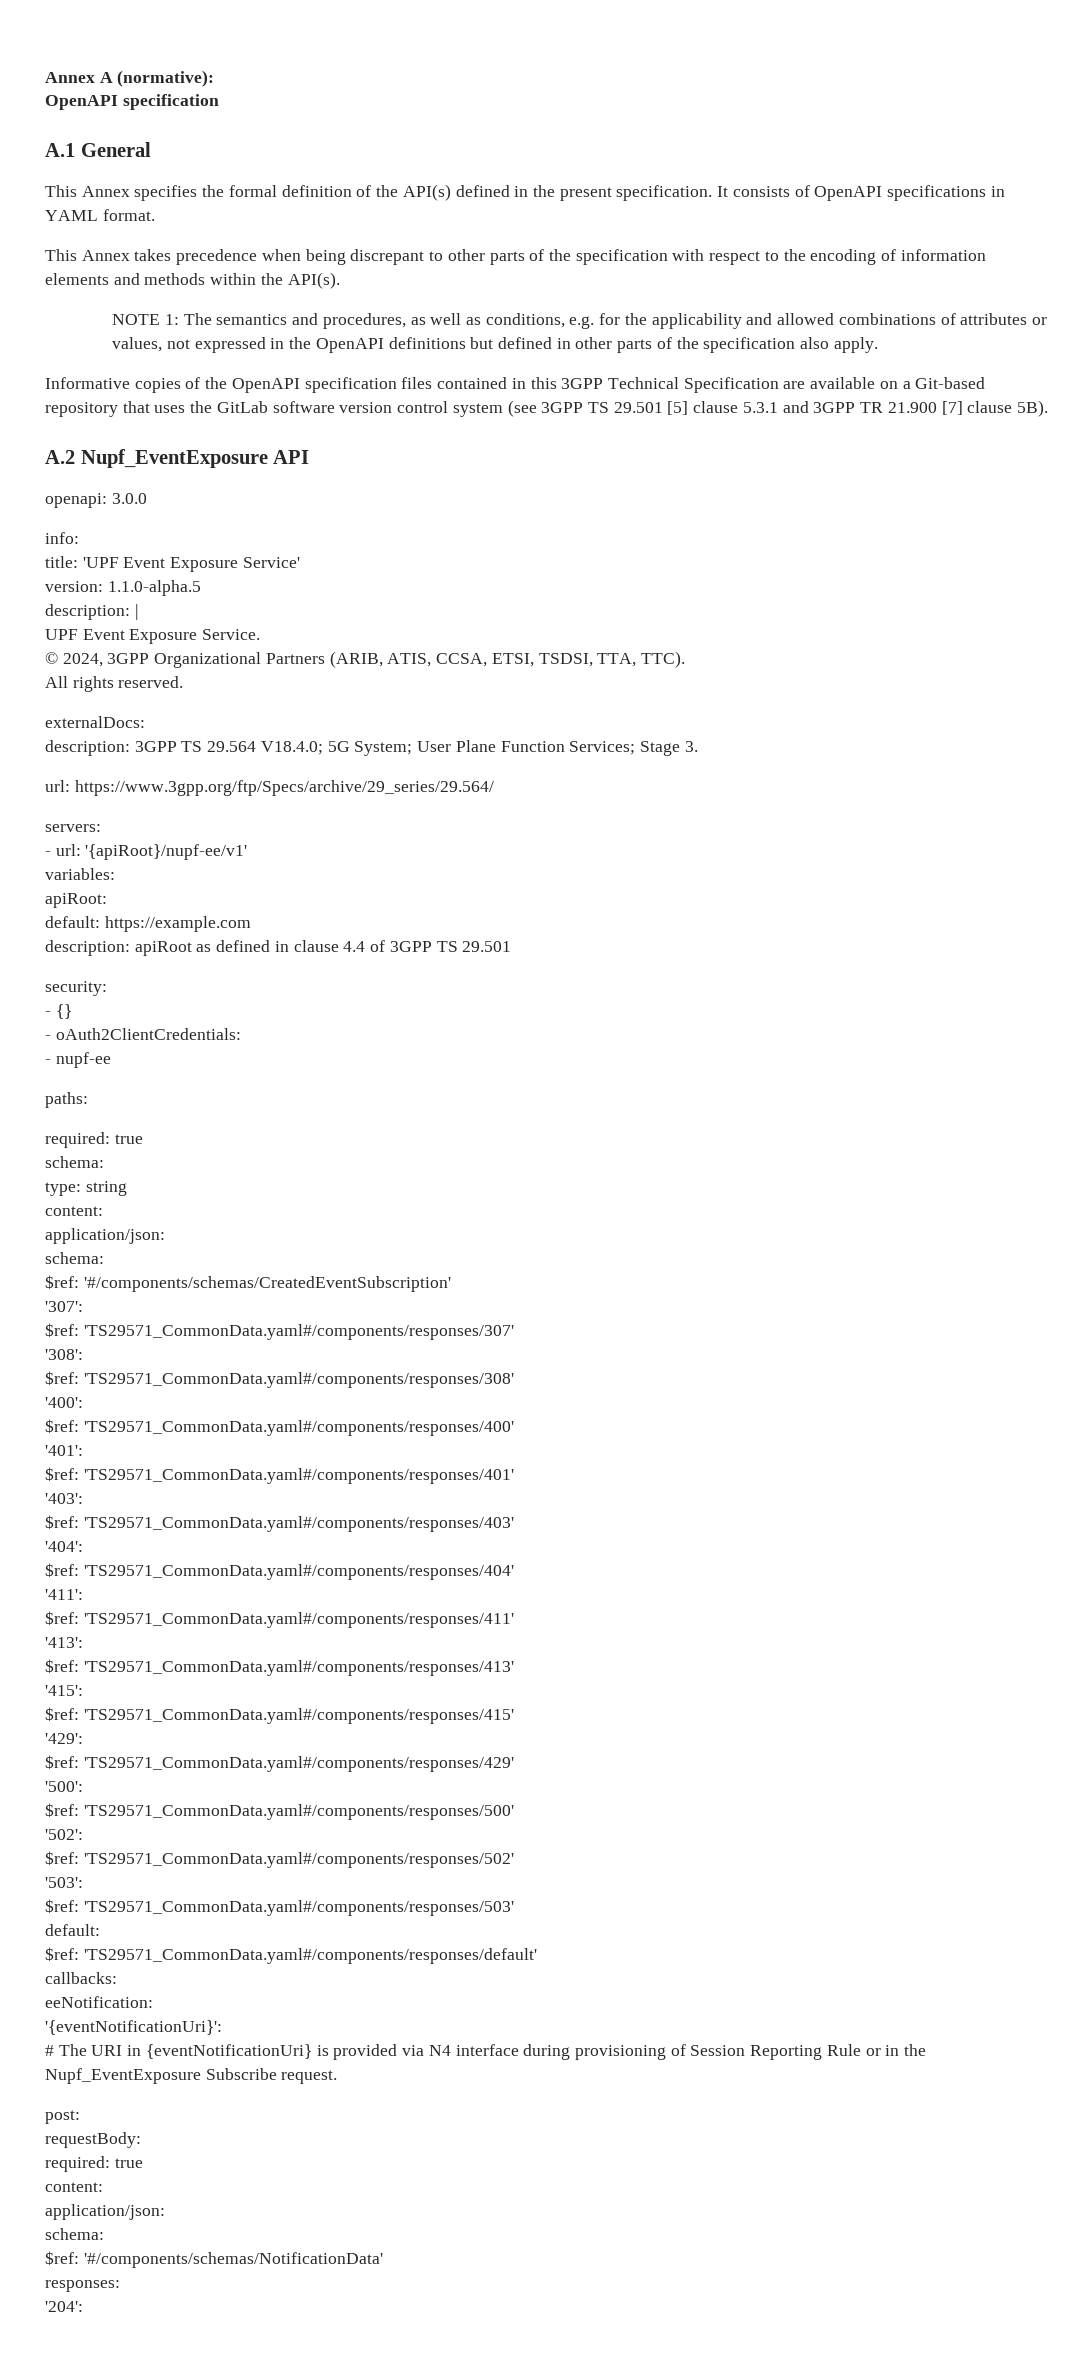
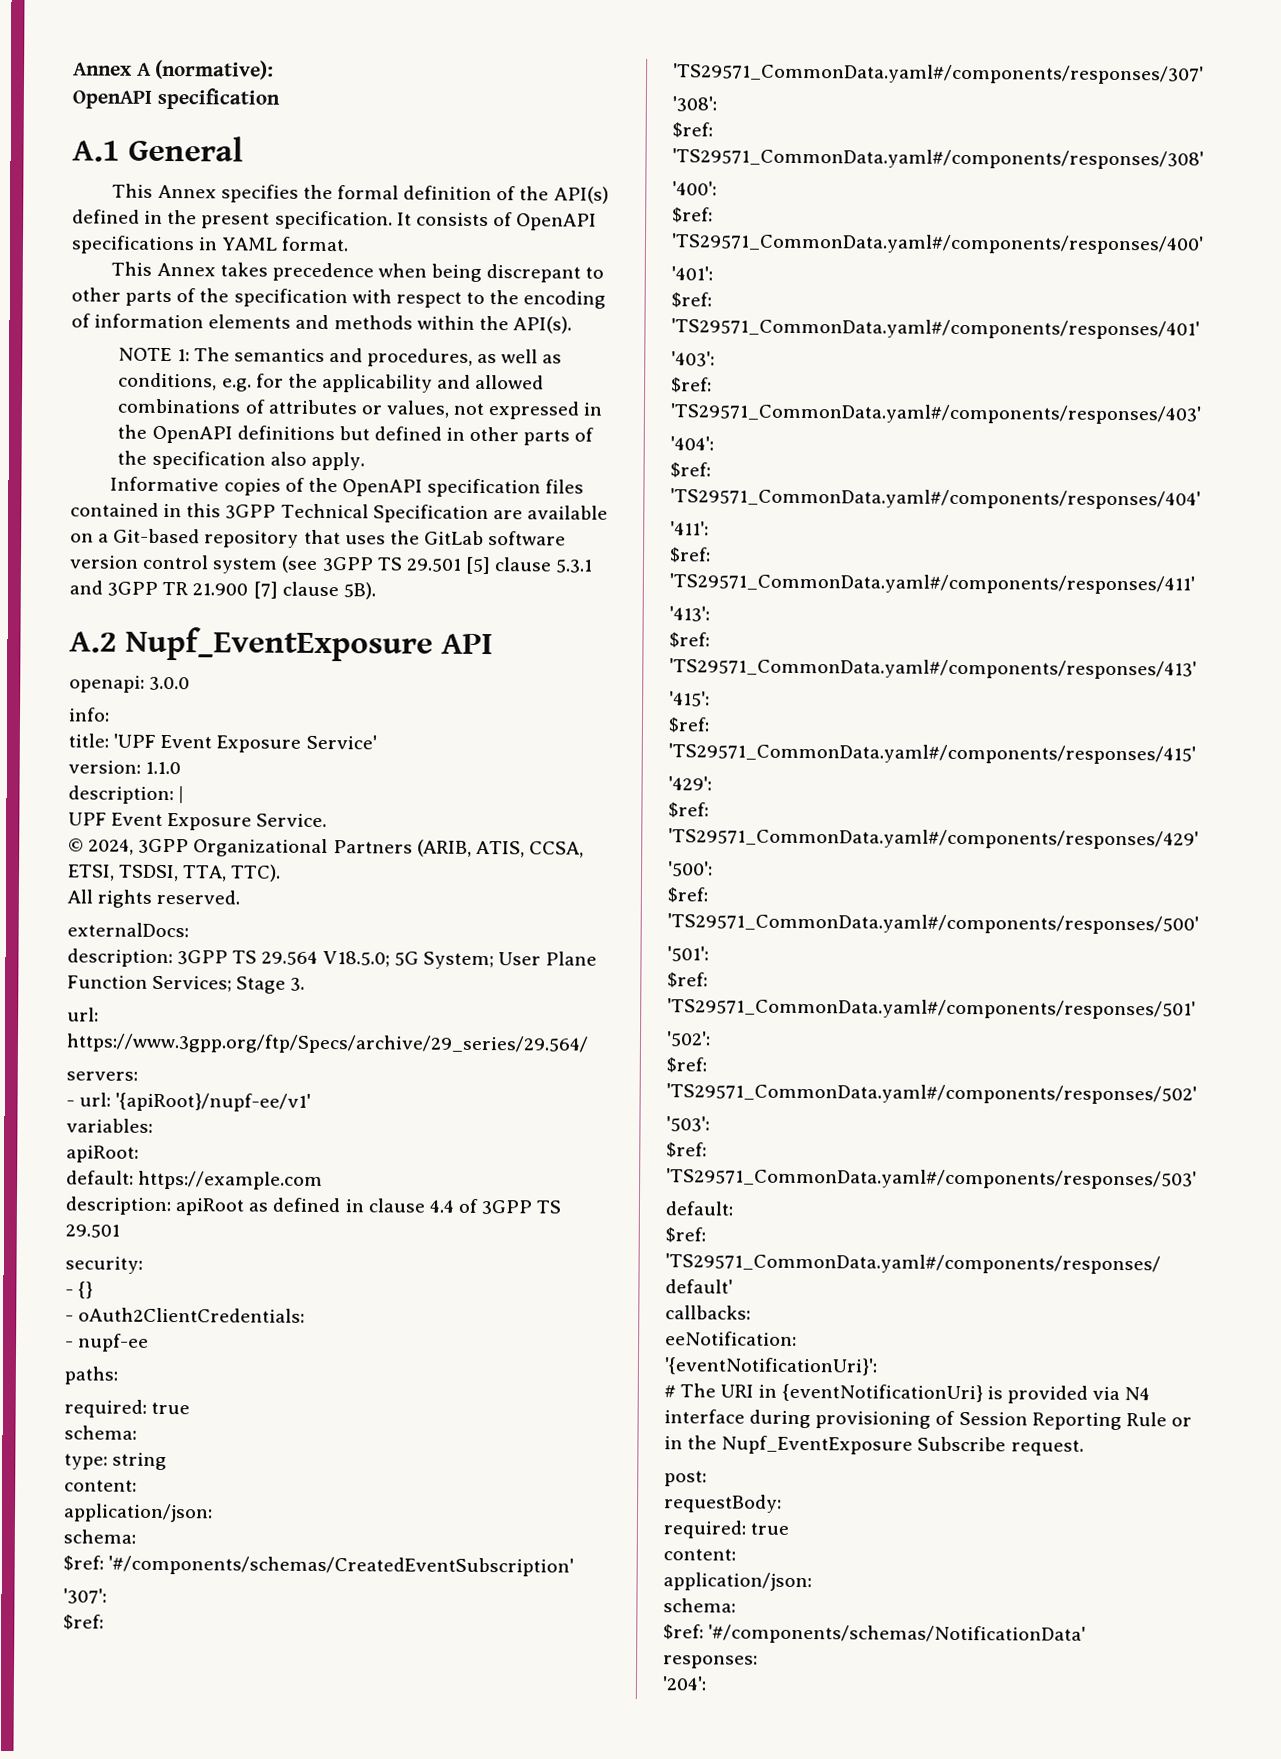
- version: 1.1.0-alpha.5
+ version: 1.1.0
- description: 3GPP TS 29.564 V18.4.0; 5G System; User Plane Function Services; Stage 3.
+ description: 3GPP TS 29.564 V18.5.0; 5G System; User Plane Function Services; Stage 3.
+ '501':
+ $ref: 'TS29571_CommonData.yaml#/components/responses/501'

